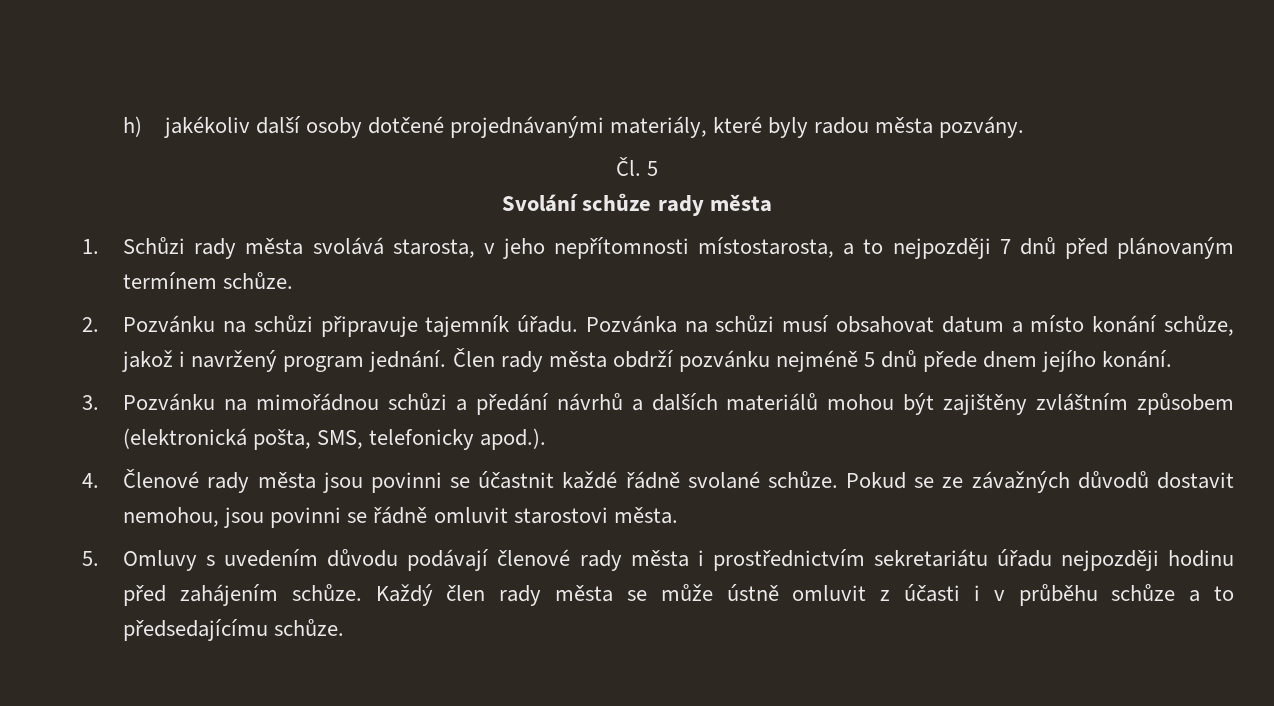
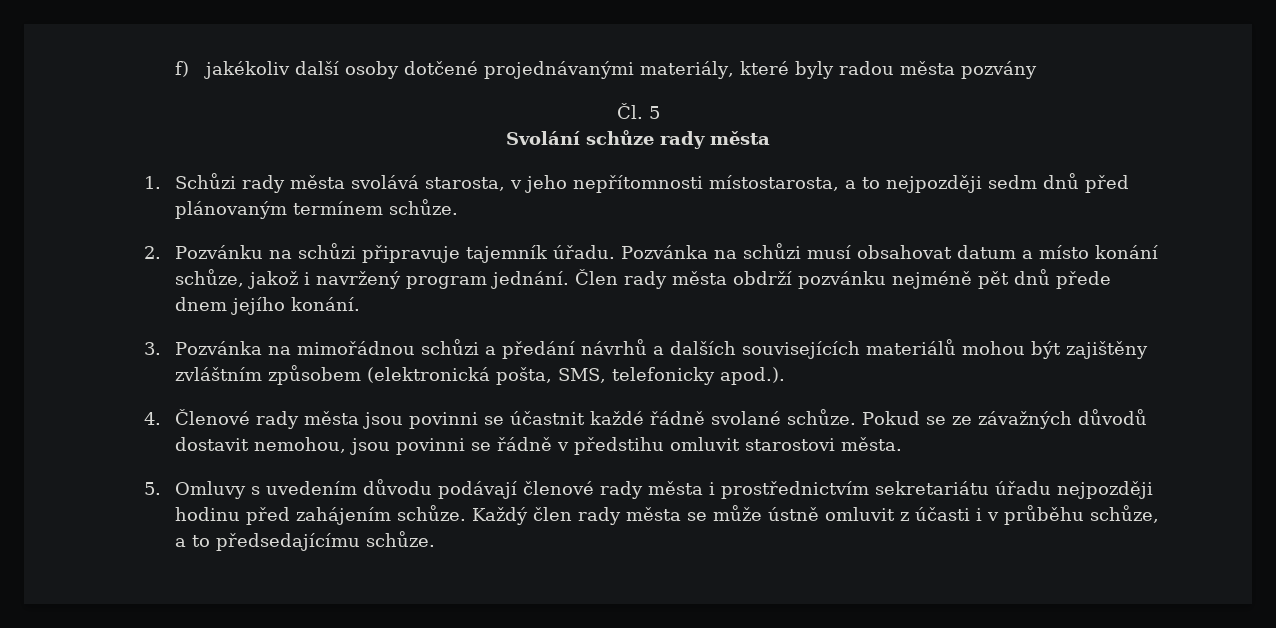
- h) jakékoliv další osoby dotčené projednávanými materiály, které byly radou města pozvány.
+ f) jakékoliv další osoby dotčené projednávanými materiály, které byly radou města pozvány
- 1. Schůzi rady města svolává starosta, v jeho nepřítomnosti místostarosta, a to nejpozději 7 dnů před plánovaným termínem schůze.
+ 1. Schůzi rady města svolává starosta, v jeho nepřítomnosti místostarosta, a to nejpozději sedm dnů před plánovaným termínem schůze.
- Člen rady města obdrží pozvánku nejméně 5 dnů přede dnem jejího konání.
+ Člen rady města obdrží pozvánku nejméně pět dnů přede dnem jejího konání.
- 3. Pozvánku na mimořádnou schůzi a předání návrhů a dalších materiálů mohou být zajištěny zvláštním způsobem (elektronická pošta, SMS, telefonicky apod.).
+ 3. Pozvánka na mimořádnou schůzi a předání návrhů a dalších souvisejících materiálů mohou být zajištěny zvláštním způsobem (elektronická pošta, SMS, telefonicky apod.).
- Pokud se ze závažných důvodů dostavit nemohou, jsou povinni se řádně omluvit starostovi města.
+ Pokud se ze závažných důvodů dostavit nemohou, jsou povinni se řádně v předstihu omluvit starostovi města.
- Každý člen rady města se může ústně omluvit z účasti i v průběhu schůze a to předsedajícímu schůze.
+ Každý člen rady města se může ústně omluvit z účasti i v průběhu schůze, a to předsedajícímu schůze.

